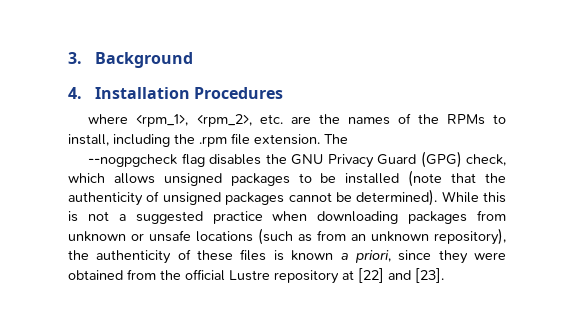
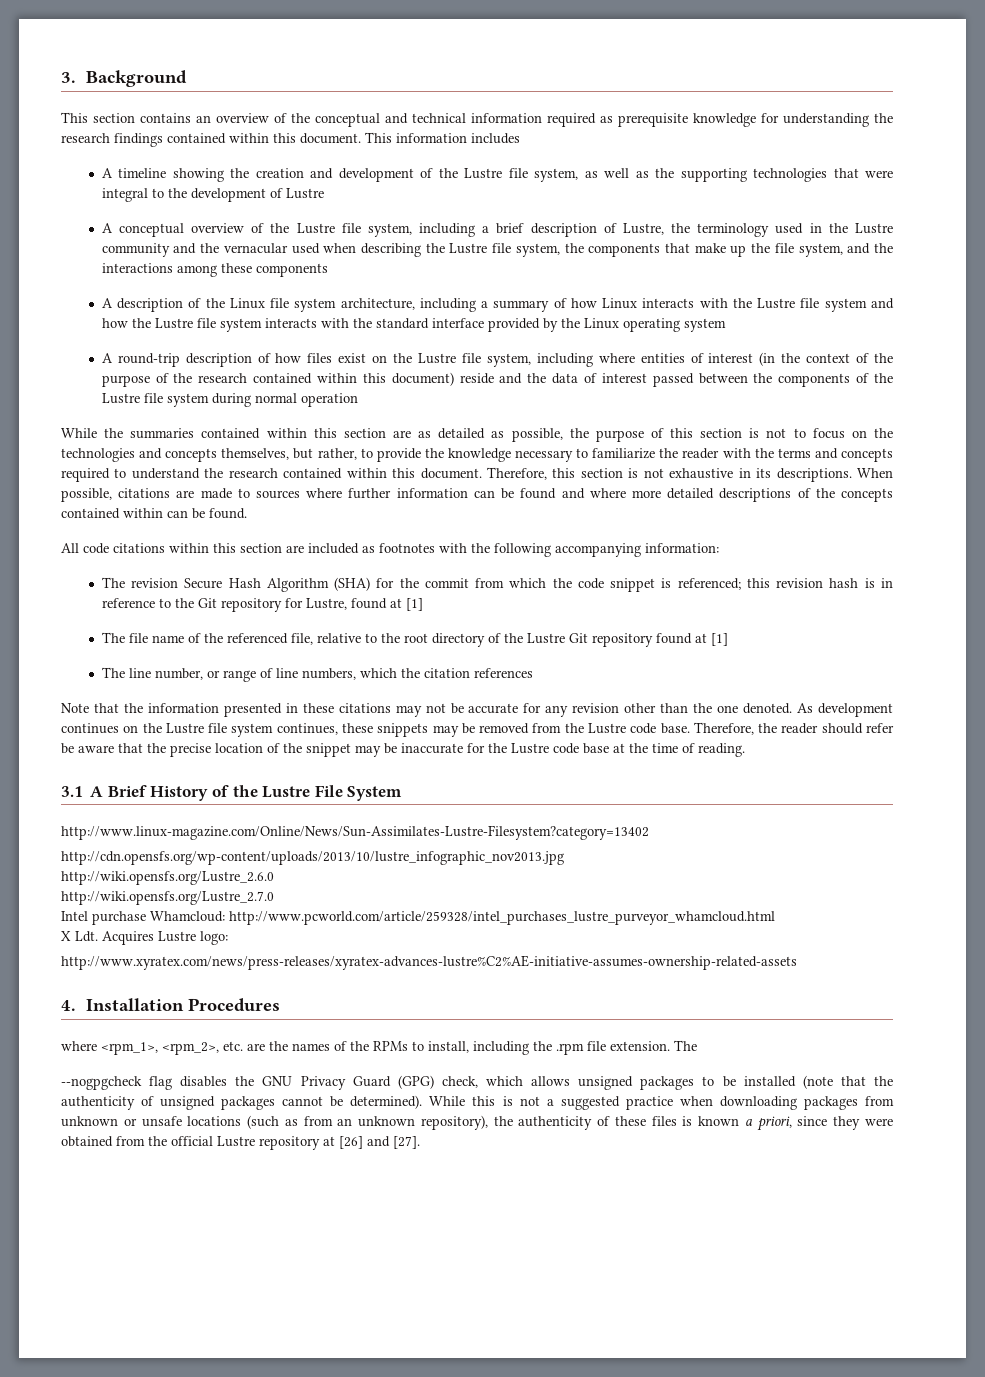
+ This section contains an overview of the conceptual and technical information required as prerequisite knowledge for understanding the research findings contained within this document. This information includes
+ A timeline showing the creation and development of the Lustre file system, as well as the supporting technologies that were integral to the development of Lustre
+ A conceptual overview of the Lustre file system, including a brief description of Lustre, the terminology used in the Lustre community and the vernacular used when describing the Lustre file system, the components that make up the file system, and the interactions among these components
+ A description of the Linux file system architecture, including a summary of how Linux interacts with the Lustre file system and how the Lustre file system interacts with the standard interface provided by the Linux operating system
+ A round-trip description of how files exist on the Lustre file system, including where entities of interest (in the context of the purpose of the research contained within this document) reside and the data of interest passed between the components of the Lustre file system during normal operation
+ While the summaries contained within this section are as detailed as possible, the purpose of this section is not to focus on the technologies and concepts themselves, but rather, to provide the knowledge necessary to familiarize the reader with the terms and concepts required to understand the research contained within this document. Therefore, this section is not exhaustive in its descriptions. When possible, citations are made to sources where further information can be found and where more detailed descriptions of the concepts contained within can be found.
+ All code citations within this section are included as footnotes with the following accompanying information:
+ The revision Secure Hash Algorithm (SHA) for the commit from which the code snippet is referenced; this revision hash is in reference to the Git repository for Lustre, found at [1]
+ The file name of the referenced file, relative to the root directory of the Lustre Git repository found at [1]
+ The line number, or range of line numbers, which the citation references
+ Note that the information presented in these citations may not be accurate for any revision other than the one denoted. As development continues on the Lustre file system continues, these snippets may be removed from the Lustre code base. Therefore, the reader should refer be aware that the precise location of the snippet may be inaccurate for the Lustre code base at the time of reading.
+ 3.1 A Brief History of the Lustre File System
+ http://www.linux-magazine.com/Online/News/Sun-Assimilates-Lustre-Filesystem?category=13402
+ http://cdn.opensfs.org/wp-content/uploads/2013/10/lustre_infographic_nov2013.jpg
+ http://wiki.opensfs.org/Lustre_2.6.0
+ http://wiki.opensfs.org/Lustre_2.7.0
+ Intel purchase Whamcloud: http://www.pcworld.com/article/259328/intel_purchases_lustre_purveyor_whamcloud.html
+ X Ldt. Acquires Lustre logo:
+ http://www.xyratex.com/news/press-releases/xyratex-advances-lustre%C2%AE-initiative-assumes-ownership-related-assets
- While this is not a suggested practice when downloading packages from unknown or unsafe locations (such as from an unknown repository), the authenticity of these files is known a priori, since they were obtained from the official Lustre repository at [22] and [23].
+ While this is not a suggested practice when downloading packages from unknown or unsafe locations (such as from an unknown repository), the authenticity of these files is known a priori, since they were obtained from the official Lustre repository at [26] and [27].

